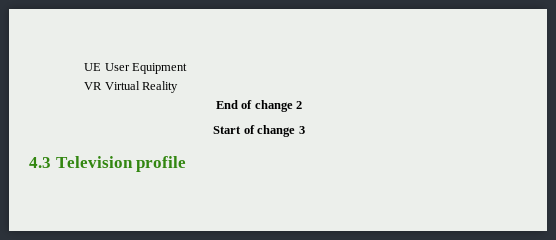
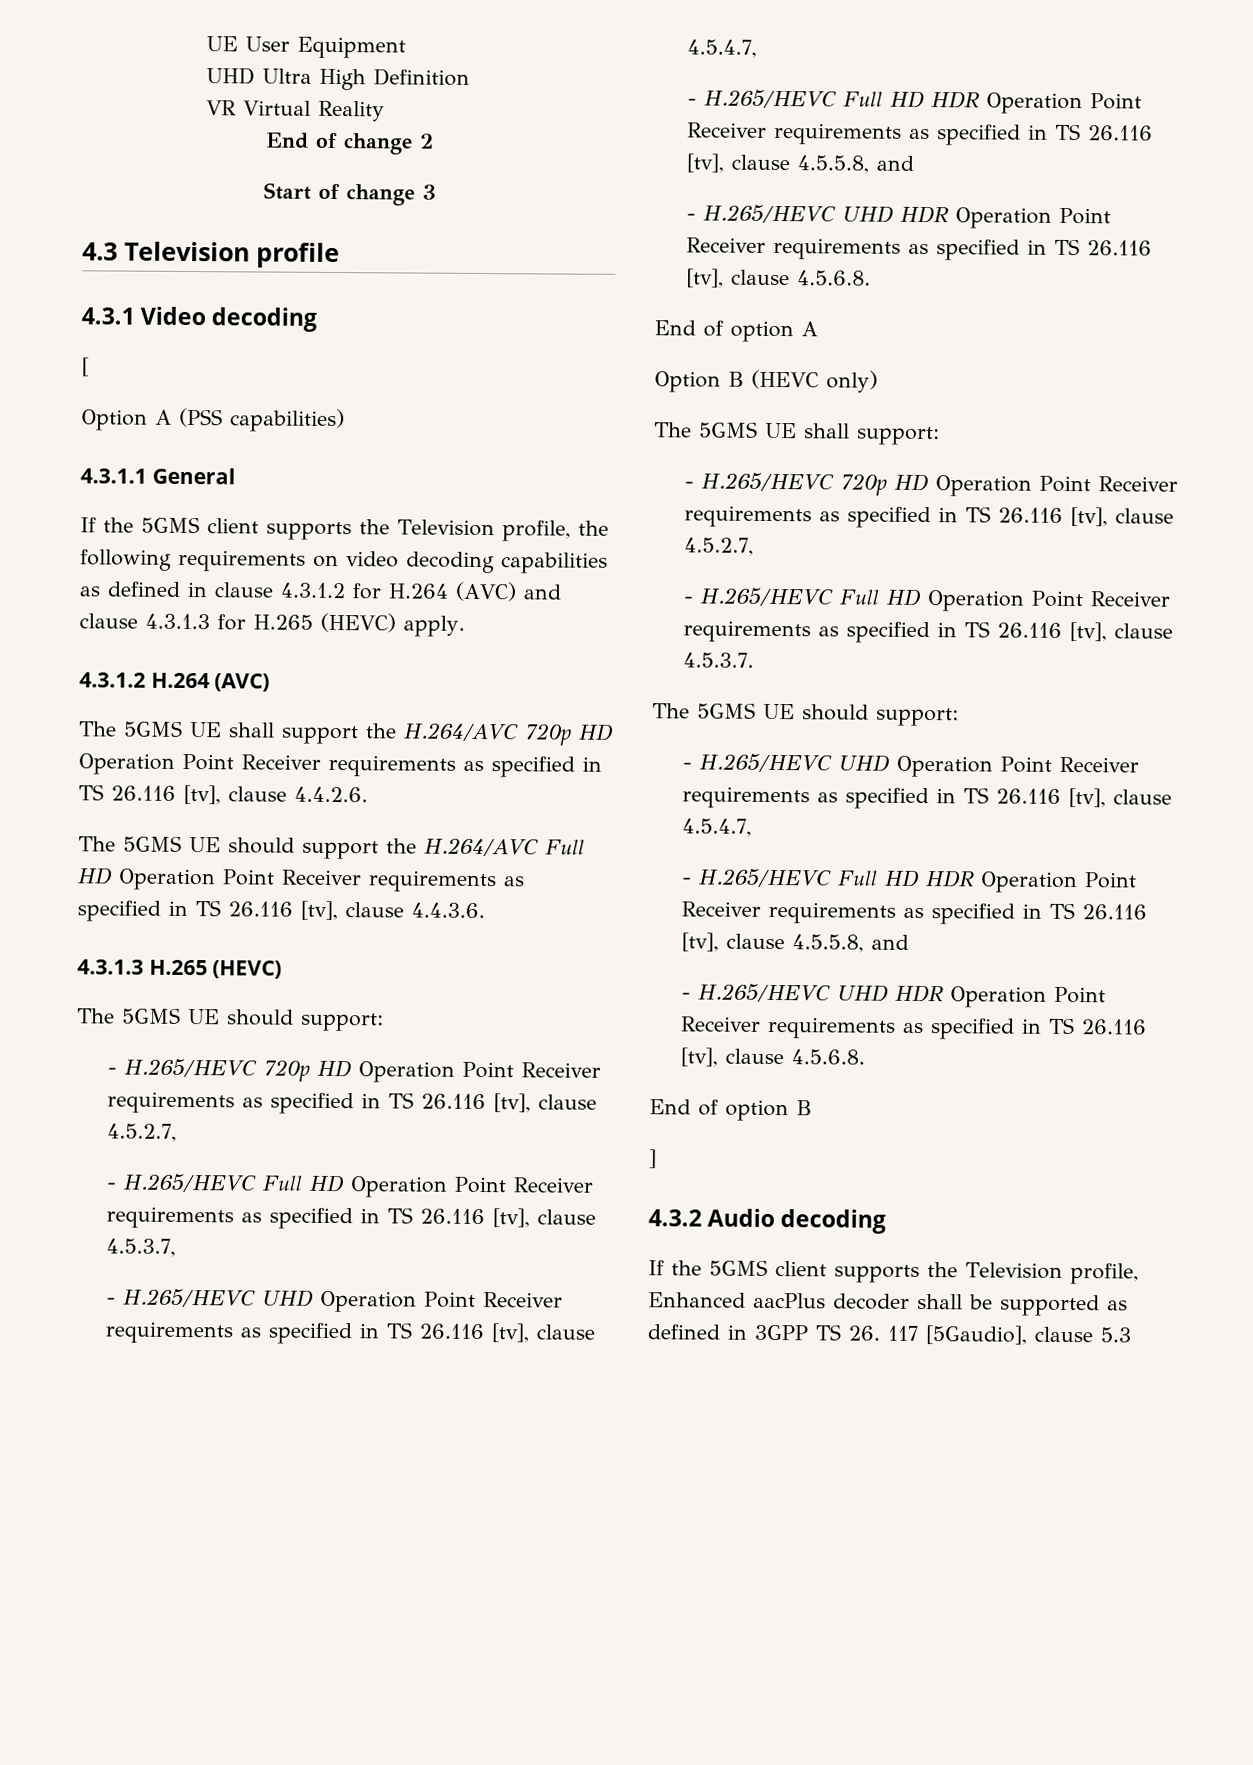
+ UHD Ultra High Definition
+ 4.3.1 Video decoding
+ [
+ Option A (PSS capabilities)
+ 4.3.1.1 General
+ If the 5GMS client supports the Television profile, the following requirements on video decoding capabilities as defined in clause 4.3.1.2 for H.264 (AVC) and clause 4.3.1.3 for H.265 (HEVC) apply.
+ 4.3.1.2 H.264 (AVC)
+ The 5GMS UE shall support the H.264/AVC 720p HD Operation Point Receiver requirements as specified in TS 26.116 [tv], clause 4.4.2.6.
+ The 5GMS UE should support the H.264/AVC Full HD Operation Point Receiver requirements as specified in TS 26.116 [tv], clause 4.4.3.6.
+ 4.3.1.3 H.265 (HEVC)
+ The 5GMS UE should support:
+ - H.265/HEVC 720p HD Operation Point Receiver requirements as specified in TS 26.116 [tv], clause 4.5.2.7,
+ - H.265/HEVC Full HD Operation Point Receiver requirements as specified in TS 26.116 [tv], clause 4.5.3.7,
+ - H.265/HEVC UHD Operation Point Receiver requirements as specified in TS 26.116 [tv], clause 4.5.4.7,
+ - H.265/HEVC Full HD HDR Operation Point Receiver requirements as specified in TS 26.116 [tv], clause 4.5.5.8, and
+ - H.265/HEVC UHD HDR Operation Point Receiver requirements as specified in TS 26.116 [tv], clause 4.5.6.8.
+ End of option A
+ Option B (HEVC only)
+ The 5GMS UE shall support:
+ - H.265/HEVC 720p HD Operation Point Receiver requirements as specified in TS 26.116 [tv], clause 4.5.2.7,
+ - H.265/HEVC Full HD Operation Point Receiver requirements as specified in TS 26.116 [tv], clause 4.5.3.7.
+ The 5GMS UE should support:
+ - H.265/HEVC UHD Operation Point Receiver requirements as specified in TS 26.116 [tv], clause 4.5.4.7,
+ - H.265/HEVC Full HD HDR Operation Point Receiver requirements as specified in TS 26.116 [tv], clause 4.5.5.8, and
+ - H.265/HEVC UHD HDR Operation Point Receiver requirements as specified in TS 26.116 [tv], clause 4.5.6.8.
+ End of option B
+ ]
+ 4.3.2 Audio decoding
+ If the 5GMS client supports the Television profile, Enhanced aacPlus decoder shall be supported as defined in 3GPP TS 26. 117 [5Gaudio], clause 5.3

